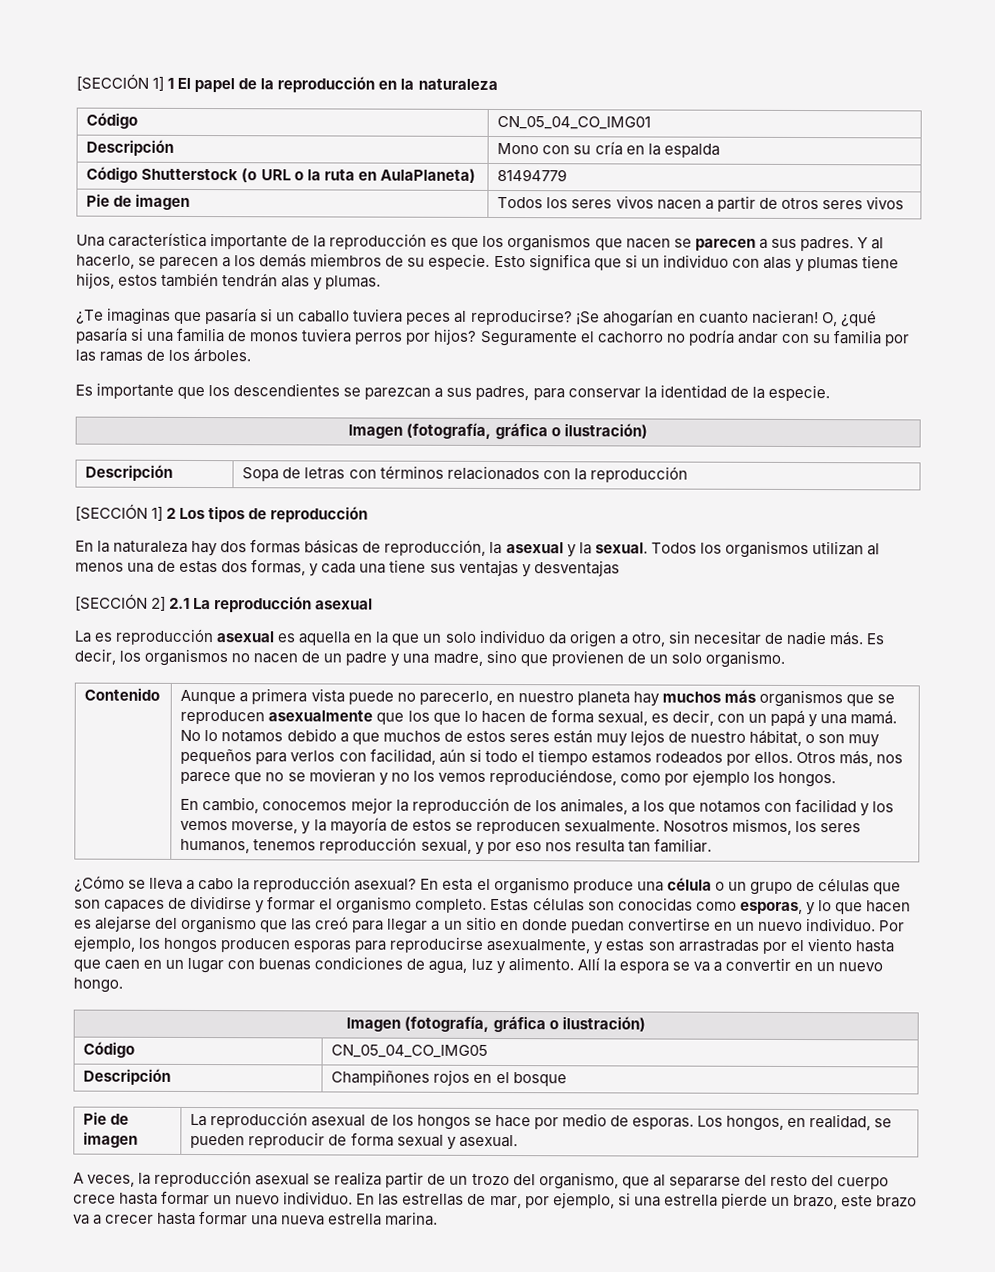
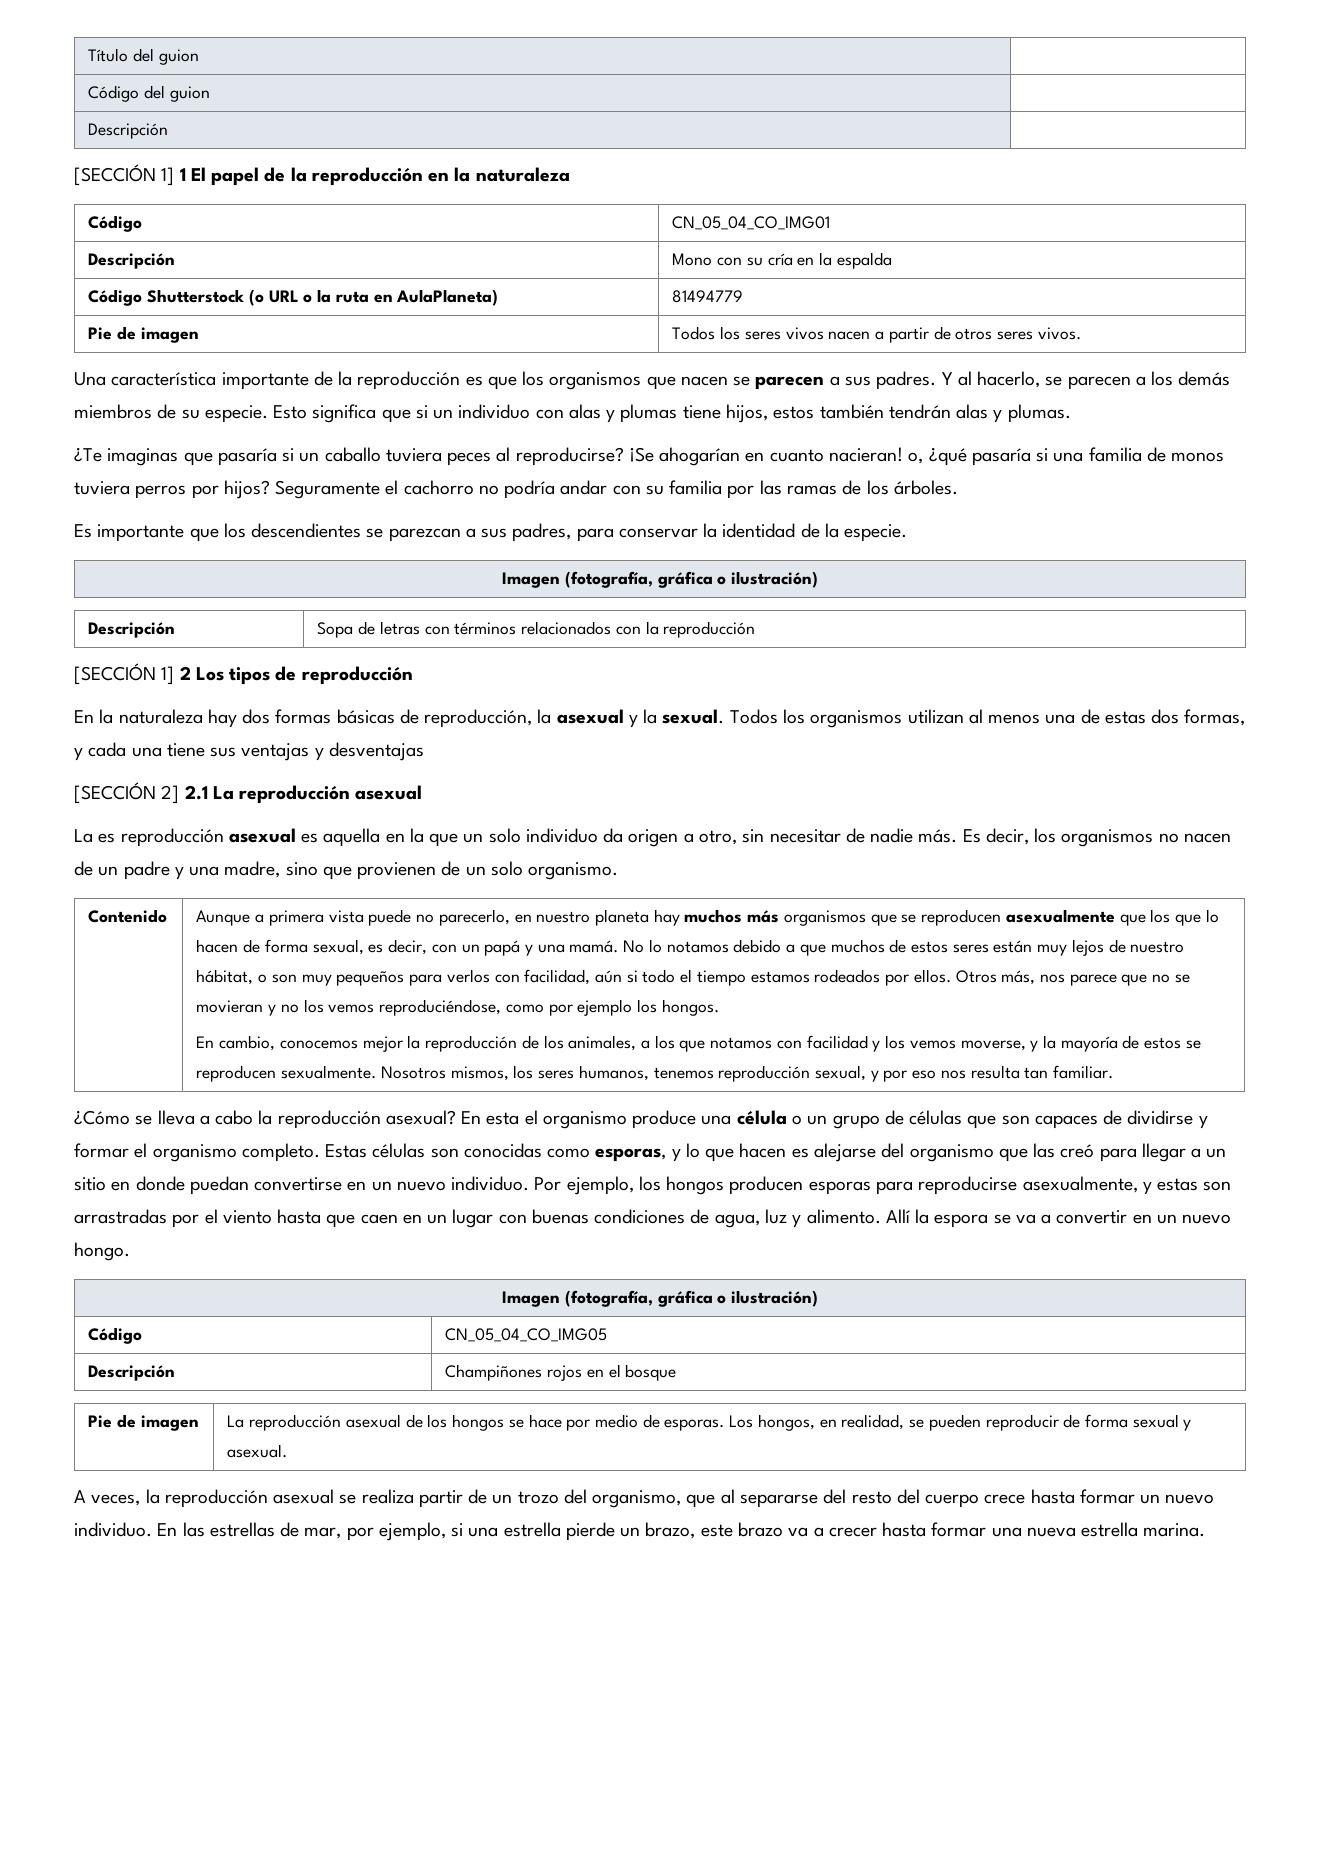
+ Título del guion |
+ Código del guion |
+ Descripción |
- Pie de imagen | Todos los seres vivos nacen a partir de otros seres vivos
+ Pie de imagen | Todos los seres vivos nacen a partir de otros seres vivos.
- ¡Se ahogarían en cuanto nacieran! O, ¿qué pasaría si una familia de monos tuviera perros por hijos?
+ ¡Se ahogarían en cuanto nacieran! o, ¿qué pasaría si una familia de monos tuviera perros por hijos?

